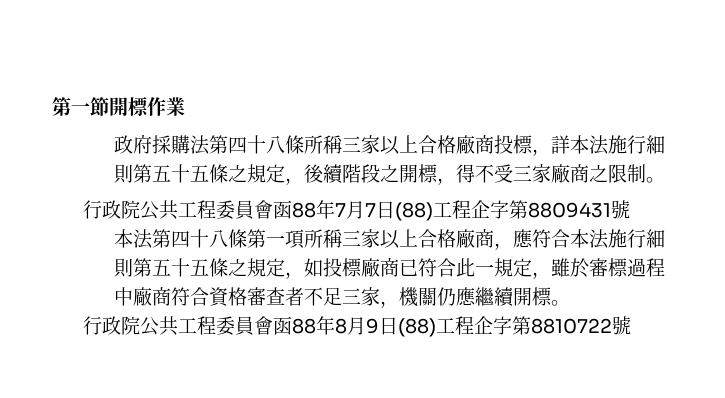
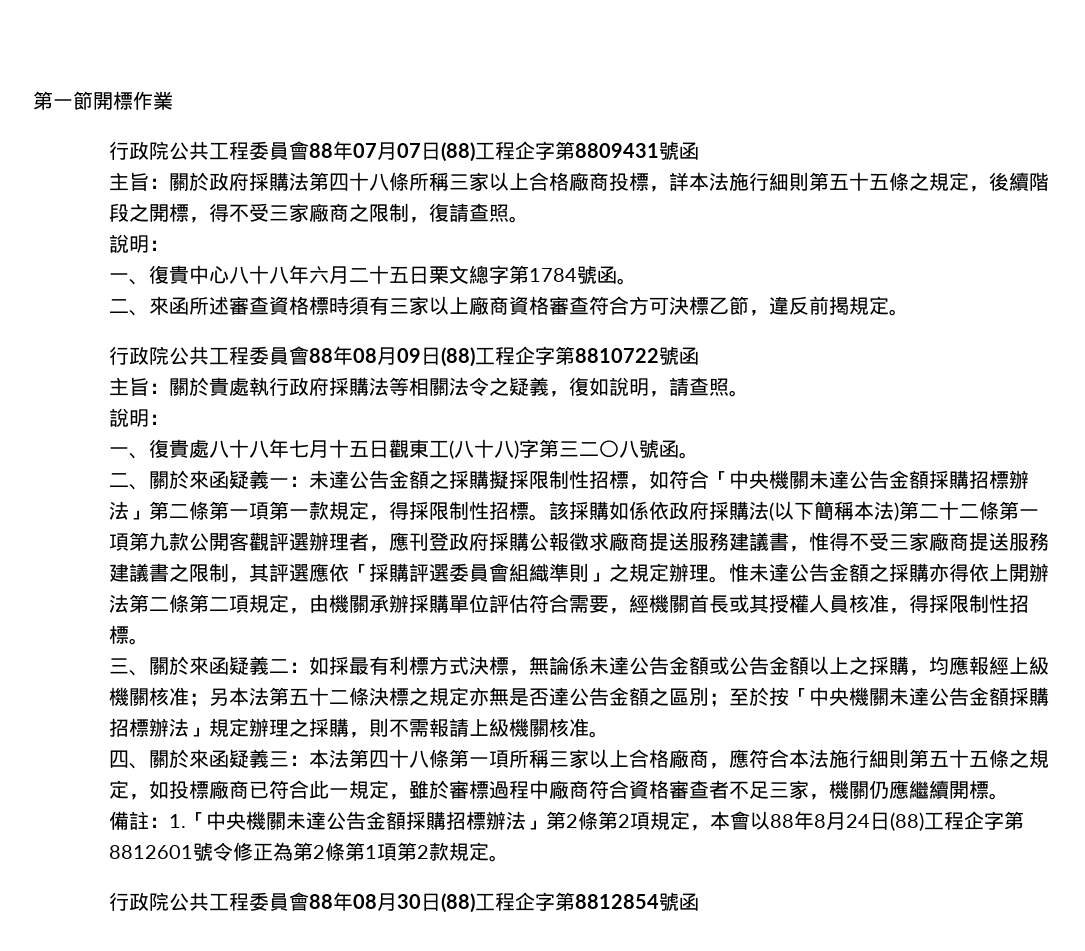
- 政府採購法第四十八條所稱三家以上合格廠商投標，詳本法施行細則第五十五條之規定，後續階段之開標，得不受三家廠商之限制。
- 行政院公共工程委員會函88年7月7日(88)工程企字第8809431號
- 本法第四十八條第一項所稱三家以上合格廠商，應符合本法施行細則第五十五條之規定，如投標廠商已符合此一規定，雖於審標過程中廠商符合資格審查者不足三家，機關仍應繼續開標。
+ 行政院公共工程委員會88年07月07日(88)工程企字第8809431號函
+ 主旨：關於政府採購法第四十八條所稱三家以上合格廠商投標，詳本法施行細則第五十五條之規定，後續階段之開標，得不受三家廠商之限制，復請查照。
+ 說明：
+ 一、復貴中心八十八年六月二十五日栗文總字第1784號函。
+ 二、來函所述審查資格標時須有三家以上廠商資格審查符合方可決標乙節，違反前揭規定。
+ 行政院公共工程委員會88年08月09日(88)工程企字第8810722號函
+ 主旨：關於貴處執行政府採購法等相關法令之疑義，復如說明，請查照。
+ 說明：
+ 一、復貴處八十八年七月十五日觀東工(八十八)字第三二〇八號函。
+ 二、關於來函疑義一：未達公告金額之採購擬採限制性招標，如符合「中央機關未達公告金額採購招標辦法」第二條第一項第一款規定，得採限制性招標。該採購如係依政府採購法(以下簡稱本法)第二十二條第一項第九款公開客觀評選辦理者，應刊登政府採購公報徵求廠商提送服務建議書，惟得不受三家廠商提送服務建議書之限制，其評選應依「採購評選委員會組織準則」之規定辦理。惟未達公告金額之採購亦得依上開辦法第二條第二項規定，由機關承辦採購單位評估符合需要，經機關首長或其授權人員核准，得採限制性招標。
+ 三、關於來函疑義二：如採最有利標方式決標，無論係未達公告金額或公告金額以上之採購，均應報經上級機關核准；另本法第五十二條決標之規定亦無是否達公告金額之區別；至於按「中央機關未達公告金額採購招標辦法」規定辦理之採購，則不需報請上級機關核准。
+ 四、關於來函疑義三：本法第四十八條第一項所稱三家以上合格廠商，應符合本法施行細則第五十五條之規定，如投標廠商已符合此一規定，雖於審標過程中廠商符合資格審查者不足三家，機關仍應繼續開標。
- 行政院公共工程委員會函88年8月9日(88)工程企字第8810722號
+ 備註：1.「中央機關未達公告金額採購招標辦法」第2條第2項規定，本會以88年8月24日(88)工程企字第8812601號令修正為第2條第1項第2款規定。
+ 行政院公共工程委員會88年08月30日(88)工程企字第8812854號函

